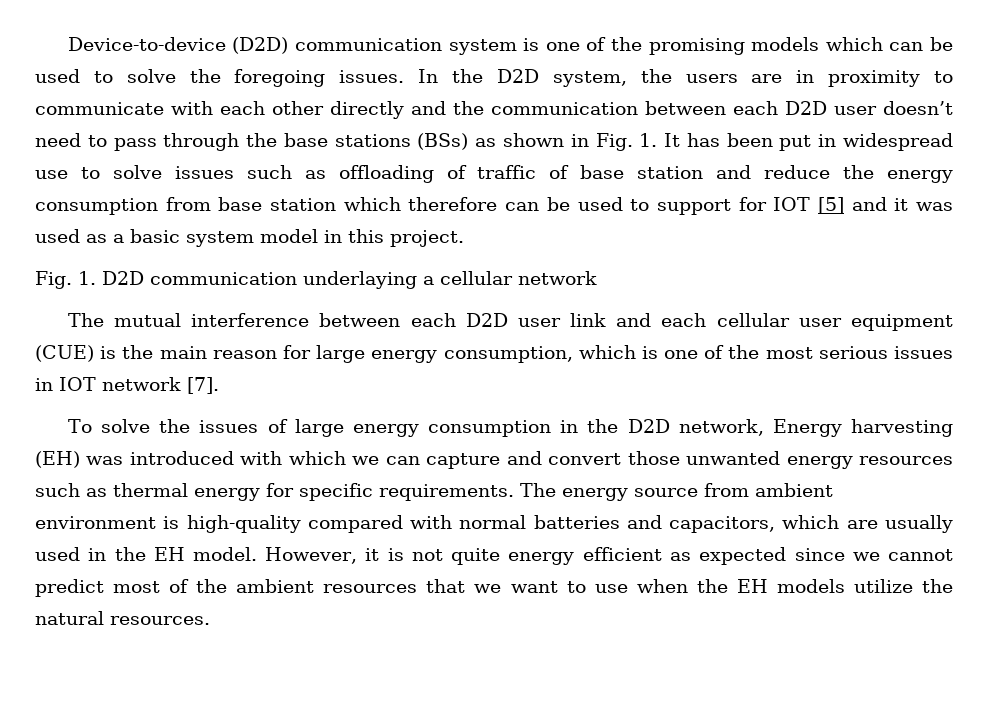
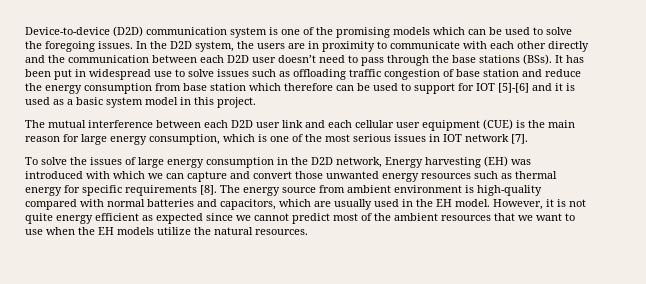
- In the D2D system, the users are in proximity to communicate with each other directly and the communication between each D2D user doesn’t need to pass through the base stations (BSs) as shown in Fig. 1. It has been put in widespread use to solve issues such as offloading of traffic of base station and reduce the energy consumption from base station which therefore can be used to support for IOT [5] and it was used as a basic system model in this project.
+ In the D2D system, the users are in proximity to communicate with each other directly and the communication between each D2D user doesn’t need to pass through the base stations (BSs). It has been put in widespread use to solve issues such as offloading traffic congestion of base station and reduce the energy consumption from base station which therefore can be used to support for IOT [5]-[6] and it is used as a basic system model in this project.
- Fig. 1. D2D communication underlaying a cellular network
- To solve the issues of large energy consumption in the D2D network, Energy harvesting (EH) was introduced with which we can capture and convert those unwanted energy resources such as thermal energy for specific requirements.
+ To solve the issues of large energy consumption in the D2D network, Energy harvesting (EH) was introduced with which we can capture and convert those unwanted energy resources such as thermal energy for specific requirements [8].

